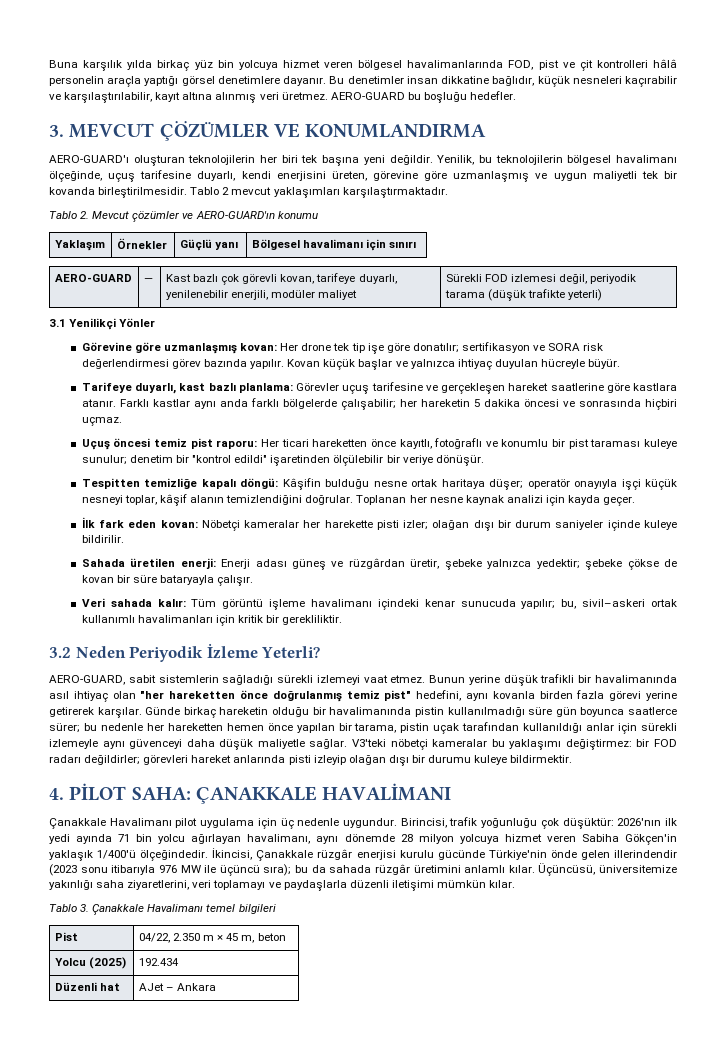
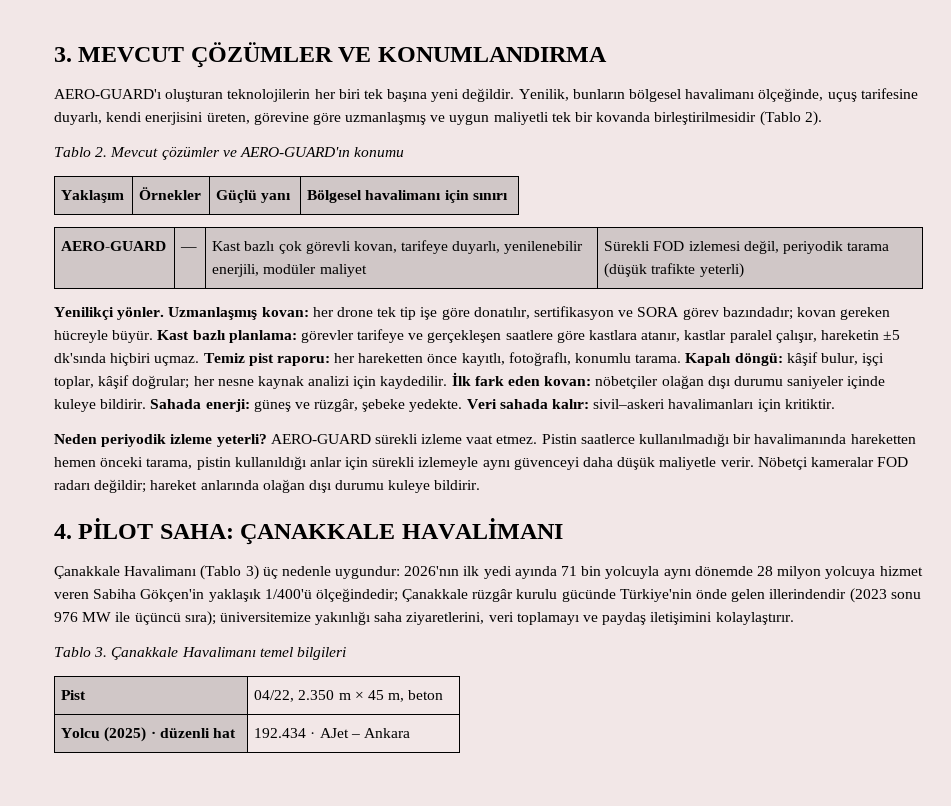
- Buna karşılık yılda birkaç yüz bin yolcuya hizmet veren bölgesel havalimanlarında FOD, pist ve çit kontrolleri hâlâ personelin araçla yaptığı görsel denetimlere dayanır. Bu denetimler insan dikkatine bağlıdır, küçük nesneleri kaçırabilir ve karşılaştırılabilir, kayıt altına alınmış veri üretmez. AERO-GUARD bu boşluğu hedefler.
- Yenilik, bu teknolojilerin bölgesel havalimanı ölçeğinde, uçuş tarifesine duyarlı, kendi enerjisini üreten, görevine göre uzmanlaşmış ve uygun maliyetli tek bir kovanda birleştirilmesidir. Tablo 2 mevcut yaklaşımları karşılaştırmaktadır.
+ Yenilik, bunların bölgesel havalimanı ölçeğinde, uçuş tarifesine duyarlı, kendi enerjisini üreten, görevine göre uzmanlaşmış ve uygun maliyetli tek bir kovanda birleştirilmesidir (Tablo 2).
- 3.1 Yenilikçi Yönler
- Görevine göre uzmanlaşmış kovan: Her drone tek tip işe göre donatılır; sertifikasyon ve SORA risk değerlendirmesi görev bazında yapılır. Kovan küçük başlar ve yalnızca ihtiyaç duyulan hücreyle büyür.
- Tarifeye duyarlı, kast bazlı planlama: Görevler uçuş tarifesine ve gerçekleşen hareket saatlerine göre kastlara atanır. Farklı kastlar aynı anda farklı bölgelerde çalışabilir; her hareketin 5 dakika öncesi ve sonrasında hiçbiri uçmaz.
- Uçuş öncesi temiz pist raporu: Her ticari hareketten önce kayıtlı, fotoğraflı ve konumlu bir pist taraması kuleye sunulur; denetim bir "kontrol edildi" işaretinden ölçülebilir bir veriye dönüşür.
- Tespitten temizliğe kapalı döngü: Kâşifin bulduğu nesne ortak haritaya düşer; operatör onayıyla işçi küçük nesneyi toplar, kâşif alanın temizlendiğini doğrular. Toplanan her nesne kaynak analizi için kayda geçer.
- İlk fark eden kovan: Nöbetçi kameralar her harekette pisti izler; olağan dışı bir durum saniyeler içinde kuleye bildirilir.
- Sahada üretilen enerji: Enerji adası güneş ve rüzgârdan üretir, şebeke yalnızca yedektir; şebeke çökse de kovan bir süre bataryayla çalışır.
- Veri sahada kalır: Tüm görüntü işleme havalimanı içindeki kenar sunucuda yapılır; bu, sivil–askeri ortak kullanımlı havalimanları için kritik bir gerekliliktir.
- 3.2 Neden Periyodik İzleme Yeterli?
- AERO-GUARD, sabit sistemlerin sağladığı sürekli izlemeyi vaat etmez. Bunun yerine düşük trafikli bir havalimanında asıl ihtiyaç olan "her hareketten önce doğrulanmış temiz pist" hedefini, aynı kovanla birden fazla görevi yerine getirerek karşılar. Günde birkaç hareketin olduğu bir havalimanında pistin kullanılmadığı süre gün boyunca saatlerce sürer; bu nedenle her hareketten hemen önce yapılan bir tarama, pistin uçak tarafından kullanıldığı anlar için sürekli izlemeyle aynı güvenceyi daha düşük maliyetle sağlar. V3'teki nöbetçi kameralar bu yaklaşımı değiştirmez: bir FOD radarı değildirler; görevleri hareket anlarında pisti izleyip olağan dışı bir durumu kuleye bildirmektir.
+ Yenilikçi yönler. Uzmanlaşmış kovan: her drone tek tip işe göre donatılır, sertifikasyon ve SORA görev bazındadır; kovan gereken hücreyle büyür. Kast bazlı planlama: görevler tarifeye ve gerçekleşen saatlere göre kastlara atanır, kastlar paralel çalışır, hareketin ±5 dk'sında hiçbiri uçmaz. Temiz pist raporu: her hareketten önce kayıtlı, fotoğraflı, konumlu tarama. Kapalı döngü: kâşif bulur, işçi toplar, kâşif doğrular; her nesne kaynak analizi için kaydedilir. İlk fark eden kovan: nöbetçiler olağan dışı durumu saniyeler içinde kuleye bildirir. Sahada enerji: güneş ve rüzgâr, şebeke yedekte. Veri sahada kalır: sivil–askeri havalimanları için kritiktir.
+ Neden periyodik izleme yeterli? AERO-GUARD sürekli izleme vaat etmez. Pistin saatlerce kullanılmadığı bir havalimanında hareketten hemen önceki tarama, pistin kullanıldığı anlar için sürekli izlemeyle aynı güvenceyi daha düşük maliyetle verir. Nöbetçi kameralar FOD radarı değildir; hareket anlarında olağan dışı durumu kuleye bildirir.
- Çanakkale Havalimanı pilot uygulama için üç nedenle uygundur. Birincisi, trafik yoğunluğu çok düşüktür: 2026'nın ilk yedi ayında 71 bin yolcu ağırlayan havalimanı, aynı dönemde 28 milyon yolcuya hizmet veren Sabiha Gökçen'in yaklaşık 1/400'ü ölçeğindedir. İkincisi, Çanakkale rüzgâr enerjisi kurulu gücünde Türkiye'nin önde gelen illerindendir (2023 sonu itibarıyla 976 MW ile üçüncü sıra); bu da sahada rüzgâr üretimini anlamlı kılar. Üçüncüsü, üniversitemize yakınlığı saha ziyaretlerini, veri toplamayı ve paydaşlarla düzenli iletişimi mümkün kılar.
+ Çanakkale Havalimanı (Tablo 3) üç nedenle uygundur: 2026'nın ilk yedi ayında 71 bin yolcuyla aynı dönemde 28 milyon yolcuya hizmet veren Sabiha Gökçen'in yaklaşık 1/400'ü ölçeğindedir; Çanakkale rüzgâr kurulu gücünde Türkiye'nin önde gelen illerindendir (2023 sonu 976 MW ile üçüncü sıra); üniversitemize yakınlığı saha ziyaretlerini, veri toplamayı ve paydaş iletişimini kolaylaştırır.
- Yolcu (2025) | 192.434
- Düzenli hat | AJet – Ankara
+ Yolcu (2025) · düzenli hat | 192.434 · AJet – Ankara

